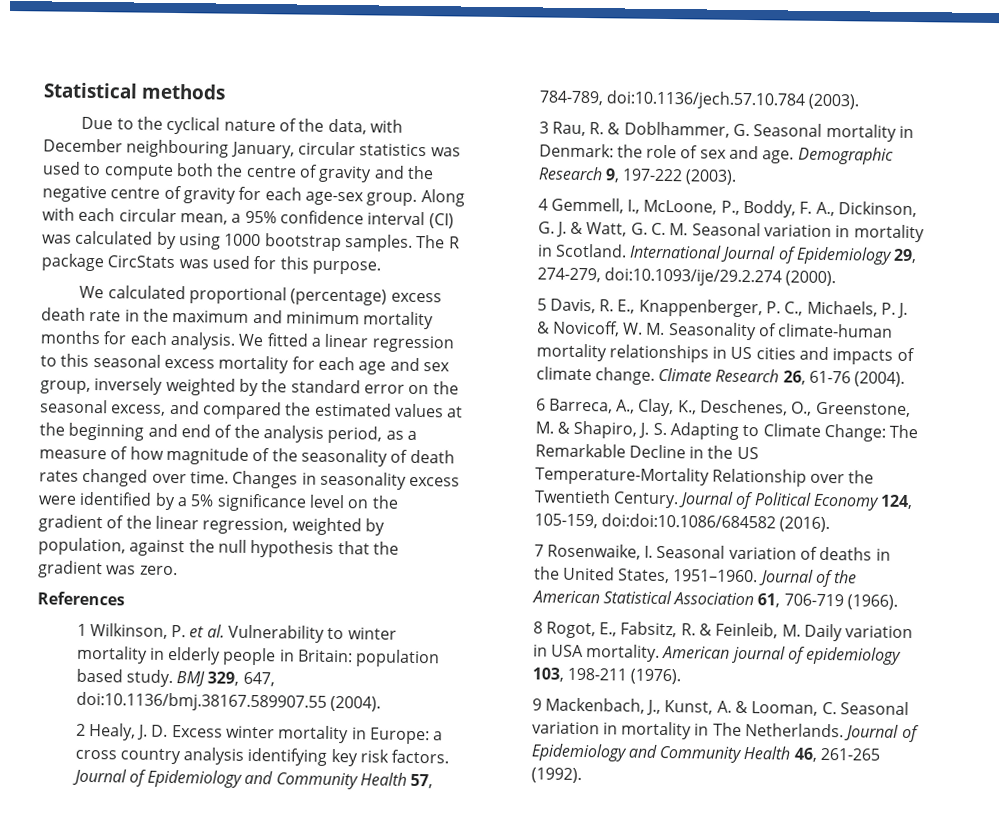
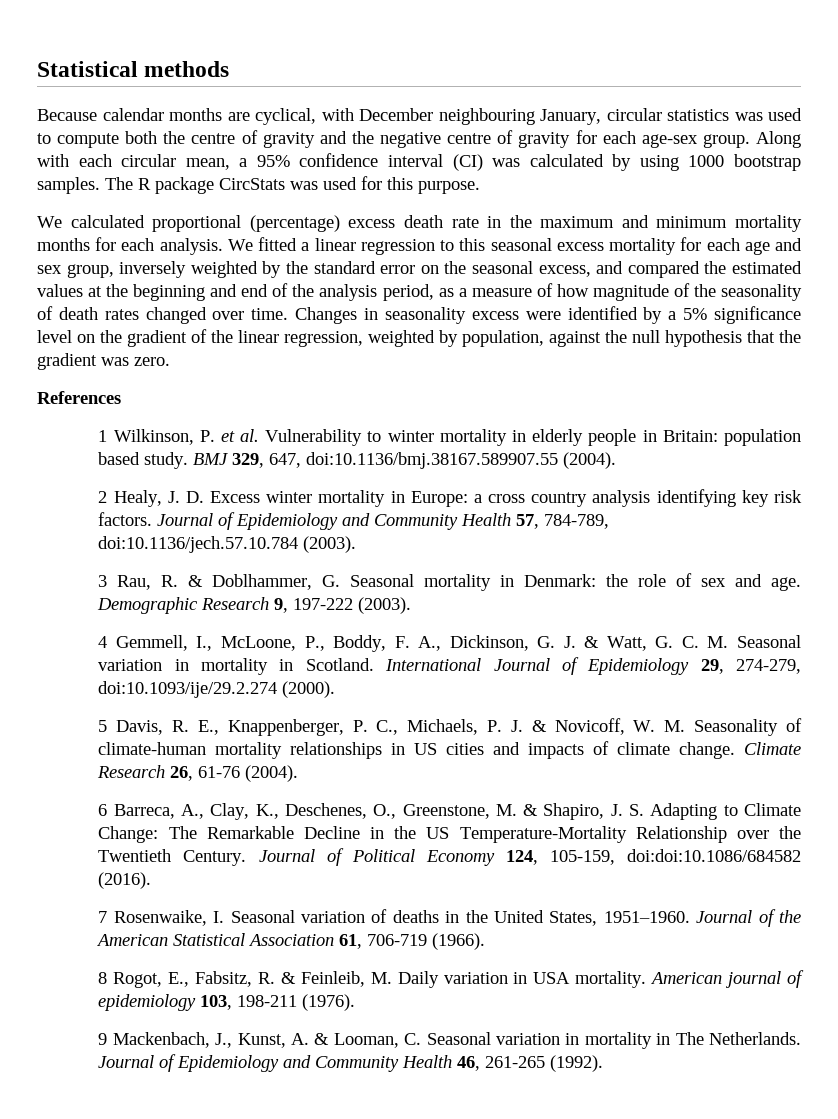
- Due to the cyclical nature of the data, with December neighbouring January, circular statistics was used to compute both the centre of gravity and the negative centre of gravity for each age-sex group.
+ Because calendar months are cyclical, with December neighbouring January, circular statistics was used to compute both the centre of gravity and the negative centre of gravity for each age-sex group.

